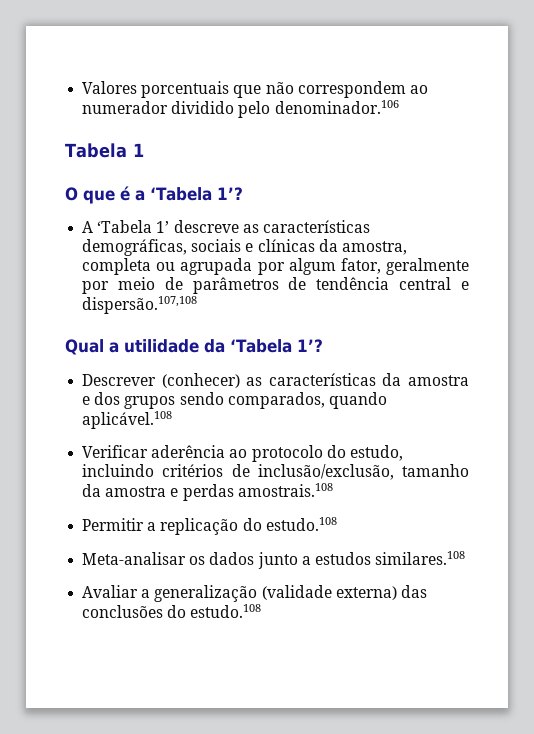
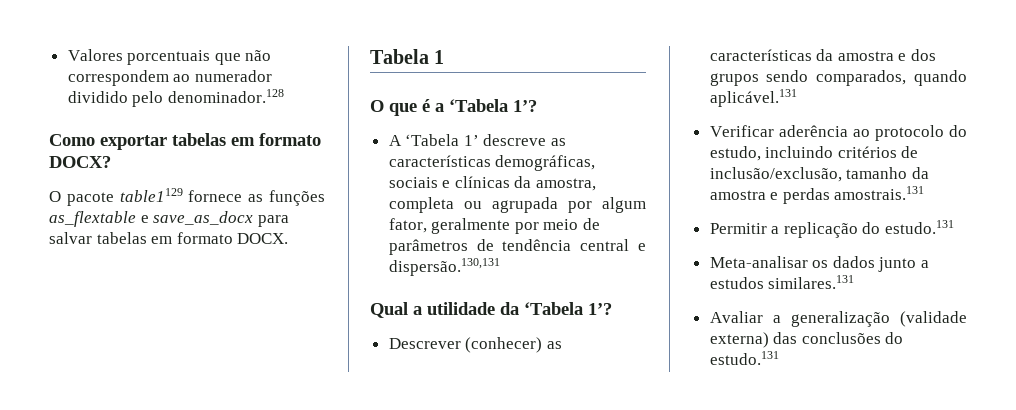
- Valores porcentuais que não correspondem ao numerador dividido pelo denominador.106
+ Valores porcentuais que não correspondem ao numerador dividido pelo denominador.128
+ Como exportar tabelas em formato DOCX?
+ O pacote table1129 fornece as funções as_flextable e save_as_docx para salvar tabelas em formato DOCX.
- A ‘Tabela 1’ descreve as características demográficas, sociais e clínicas da amostra, completa ou agrupada por algum fator, geralmente por meio de parâmetros de tendência central e dispersão.107,108
+ A ‘Tabela 1’ descreve as características demográficas, sociais e clínicas da amostra, completa ou agrupada por algum fator, geralmente por meio de parâmetros de tendência central e dispersão.130,131
- Descrever (conhecer) as características da amostra e dos grupos sendo comparados, quando aplicável.108
+ Descrever (conhecer) as características da amostra e dos grupos sendo comparados, quando aplicável.131
- Verificar aderência ao protocolo do estudo, incluindo critérios de inclusão/exclusão, tamanho da amostra e perdas amostrais.108
+ Verificar aderência ao protocolo do estudo, incluindo critérios de inclusão/exclusão, tamanho da amostra e perdas amostrais.131
- Permitir a replicação do estudo.108
+ Permitir a replicação do estudo.131
- Meta-analisar os dados junto a estudos similares.108
+ Meta-analisar os dados junto a estudos similares.131
- Avaliar a generalização (validade externa) das conclusões do estudo.108
+ Avaliar a generalização (validade externa) das conclusões do estudo.131

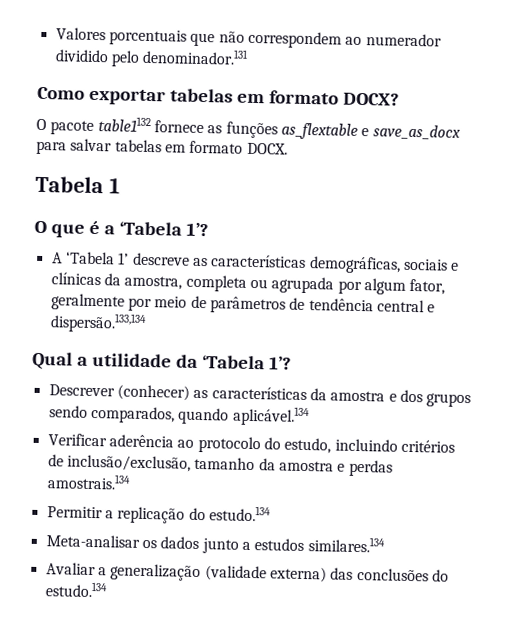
- Valores porcentuais que não correspondem ao numerador dividido pelo denominador.128
+ Valores porcentuais que não correspondem ao numerador dividido pelo denominador.131
- O pacote table1129 fornece as funções as_flextable e save_as_docx para salvar tabelas em formato DOCX.
+ O pacote table1132 fornece as funções as_flextable e save_as_docx para salvar tabelas em formato DOCX.
- A ‘Tabela 1’ descreve as características demográficas, sociais e clínicas da amostra, completa ou agrupada por algum fator, geralmente por meio de parâmetros de tendência central e dispersão.130,131
+ A ‘Tabela 1’ descreve as características demográficas, sociais e clínicas da amostra, completa ou agrupada por algum fator, geralmente por meio de parâmetros de tendência central e dispersão.133,134
- Descrever (conhecer) as características da amostra e dos grupos sendo comparados, quando aplicável.131
+ Descrever (conhecer) as características da amostra e dos grupos sendo comparados, quando aplicável.134
- Verificar aderência ao protocolo do estudo, incluindo critérios de inclusão/exclusão, tamanho da amostra e perdas amostrais.131
+ Verificar aderência ao protocolo do estudo, incluindo critérios de inclusão/exclusão, tamanho da amostra e perdas amostrais.134
- Permitir a replicação do estudo.131
+ Permitir a replicação do estudo.134
- Meta-analisar os dados junto a estudos similares.131
+ Meta-analisar os dados junto a estudos similares.134
- Avaliar a generalização (validade externa) das conclusões do estudo.131
+ Avaliar a generalização (validade externa) das conclusões do estudo.134

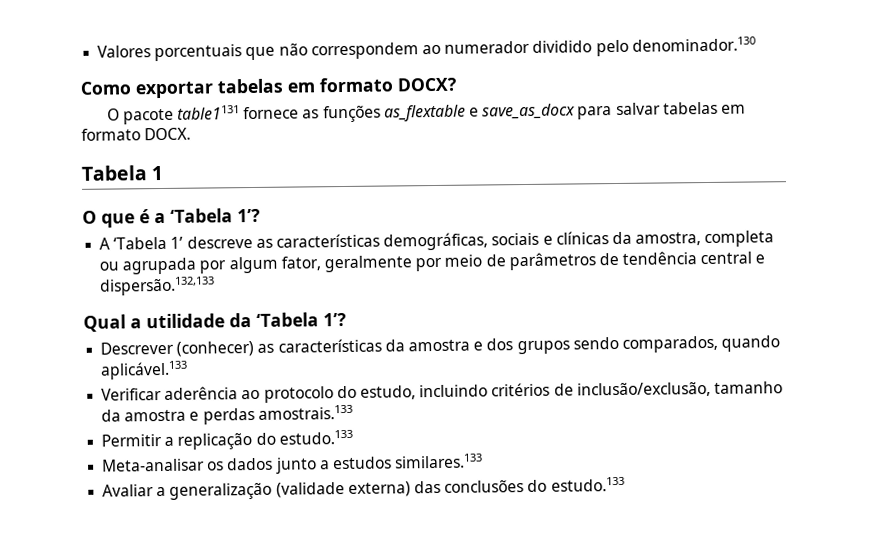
- Valores porcentuais que não correspondem ao numerador dividido pelo denominador.131
+ Valores porcentuais que não correspondem ao numerador dividido pelo denominador.130
- O pacote table1132 fornece as funções as_flextable e save_as_docx para salvar tabelas em formato DOCX.
+ O pacote table1131 fornece as funções as_flextable e save_as_docx para salvar tabelas em formato DOCX.
- A ‘Tabela 1’ descreve as características demográficas, sociais e clínicas da amostra, completa ou agrupada por algum fator, geralmente por meio de parâmetros de tendência central e dispersão.133,134
+ A ‘Tabela 1’ descreve as características demográficas, sociais e clínicas da amostra, completa ou agrupada por algum fator, geralmente por meio de parâmetros de tendência central e dispersão.132,133
- Descrever (conhecer) as características da amostra e dos grupos sendo comparados, quando aplicável.134
+ Descrever (conhecer) as características da amostra e dos grupos sendo comparados, quando aplicável.133
- Verificar aderência ao protocolo do estudo, incluindo critérios de inclusão/exclusão, tamanho da amostra e perdas amostrais.134
+ Verificar aderência ao protocolo do estudo, incluindo critérios de inclusão/exclusão, tamanho da amostra e perdas amostrais.133
- Permitir a replicação do estudo.134
+ Permitir a replicação do estudo.133
- Meta-analisar os dados junto a estudos similares.134
+ Meta-analisar os dados junto a estudos similares.133
- Avaliar a generalização (validade externa) das conclusões do estudo.134
+ Avaliar a generalização (validade externa) das conclusões do estudo.133

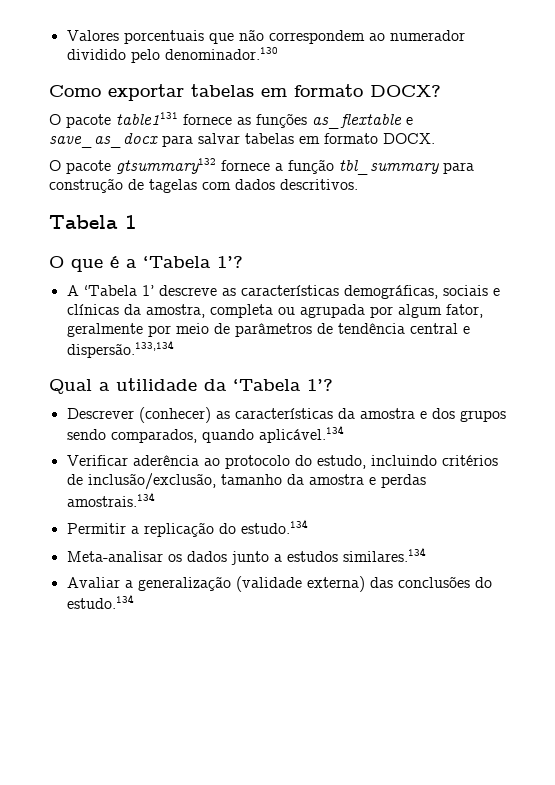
+ O pacote gtsummary132 fornece a função tbl_summary para construção de tagelas com dados descritivos.
- A ‘Tabela 1’ descreve as características demográficas, sociais e clínicas da amostra, completa ou agrupada por algum fator, geralmente por meio de parâmetros de tendência central e dispersão.132,133
+ A ‘Tabela 1’ descreve as características demográficas, sociais e clínicas da amostra, completa ou agrupada por algum fator, geralmente por meio de parâmetros de tendência central e dispersão.133,134
- Descrever (conhecer) as características da amostra e dos grupos sendo comparados, quando aplicável.133
+ Descrever (conhecer) as características da amostra e dos grupos sendo comparados, quando aplicável.134
- Verificar aderência ao protocolo do estudo, incluindo critérios de inclusão/exclusão, tamanho da amostra e perdas amostrais.133
+ Verificar aderência ao protocolo do estudo, incluindo critérios de inclusão/exclusão, tamanho da amostra e perdas amostrais.134
- Permitir a replicação do estudo.133
+ Permitir a replicação do estudo.134
- Meta-analisar os dados junto a estudos similares.133
+ Meta-analisar os dados junto a estudos similares.134
- Avaliar a generalização (validade externa) das conclusões do estudo.133
+ Avaliar a generalização (validade externa) das conclusões do estudo.134

